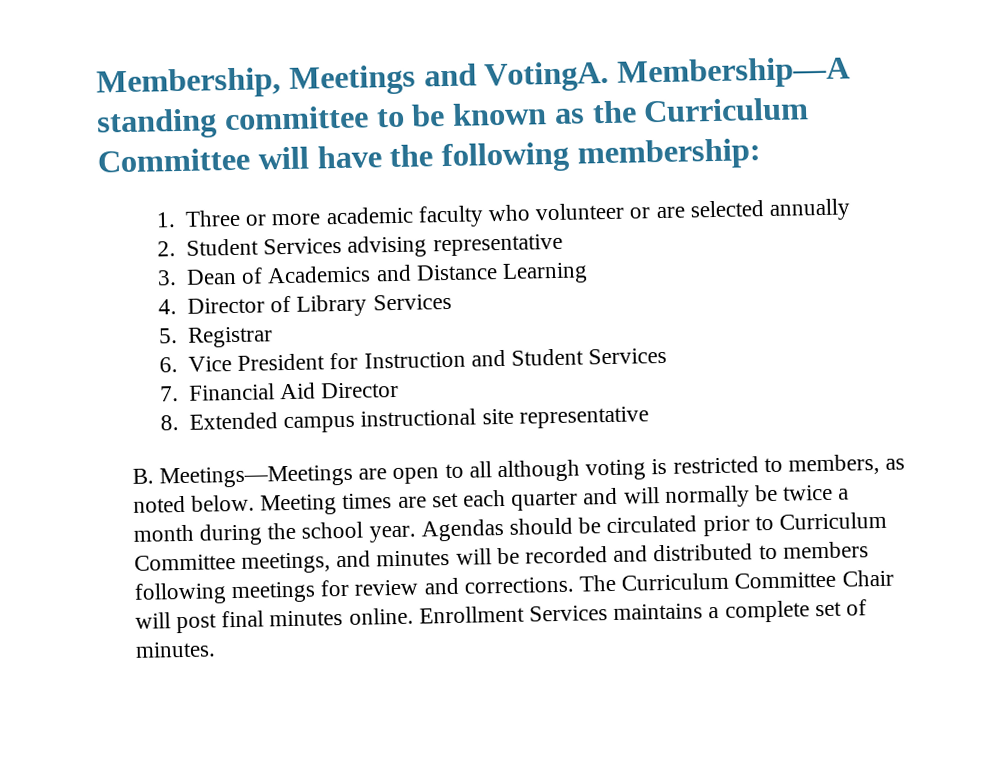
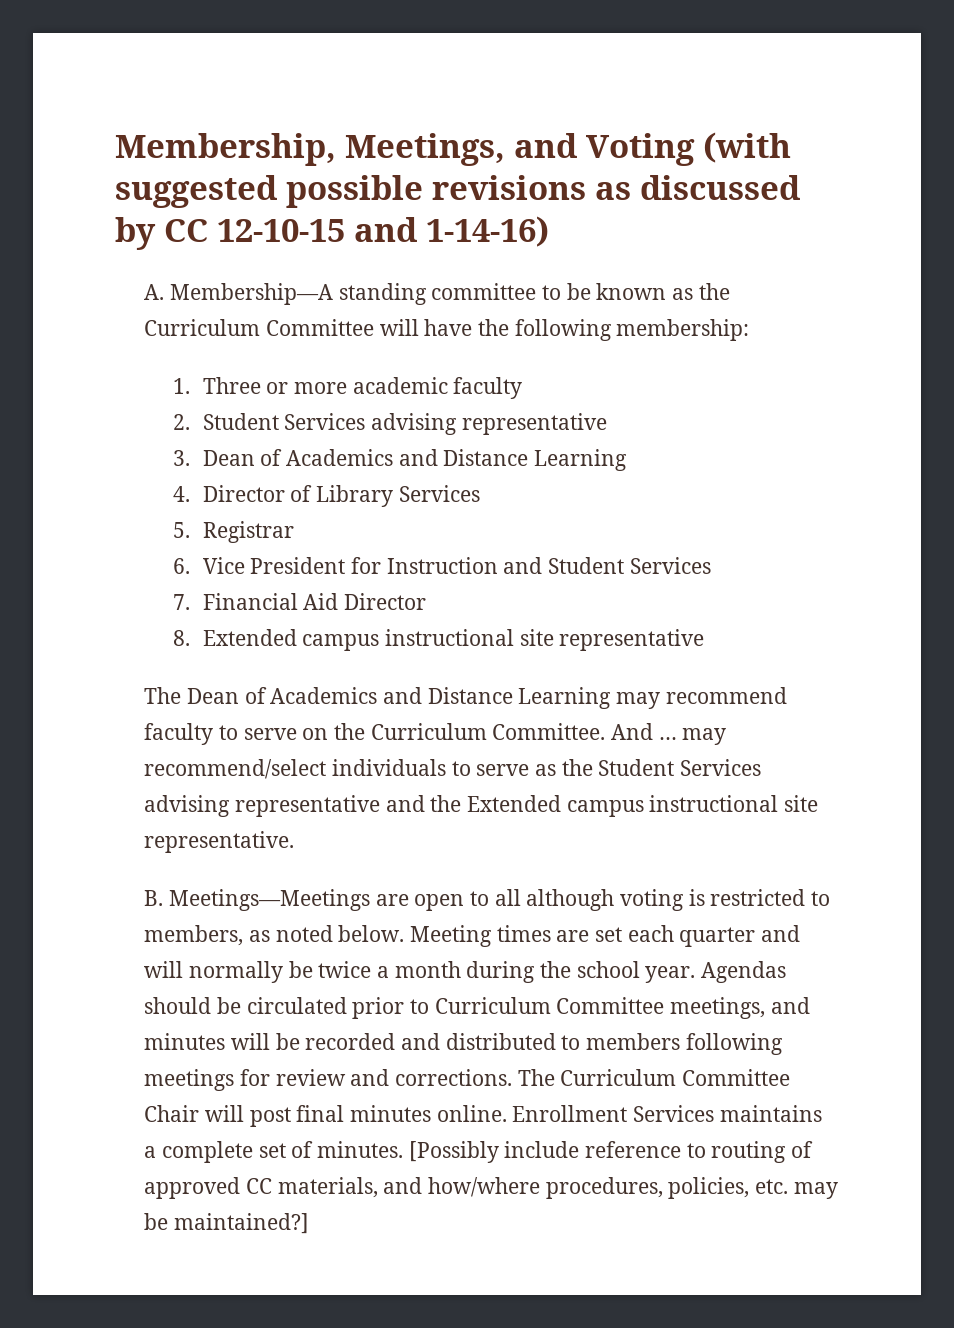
- Membership, Meetings and VotingA. Membership—A standing committee to be known as the Curriculum Committee will have the following membership:
+ Membership, Meetings, and Voting (with suggested possible revisions as discussed by CC 12-10-15 and 1-14-16)
+ A. Membership—A standing committee to be known as the Curriculum Committee will have the following membership:
- 1. Three or more academic faculty who volunteer or are selected annually
+ 1. Three or more academic faculty
+ The Dean of Academics and Distance Learning may recommend faculty to serve on the Curriculum Committee. And … may recommend/select individuals to serve as the Student Services advising representative and the Extended campus instructional site representative.
+ [Possibly include reference to routing of approved CC materials, and how/where procedures, policies, etc. may be maintained?]

